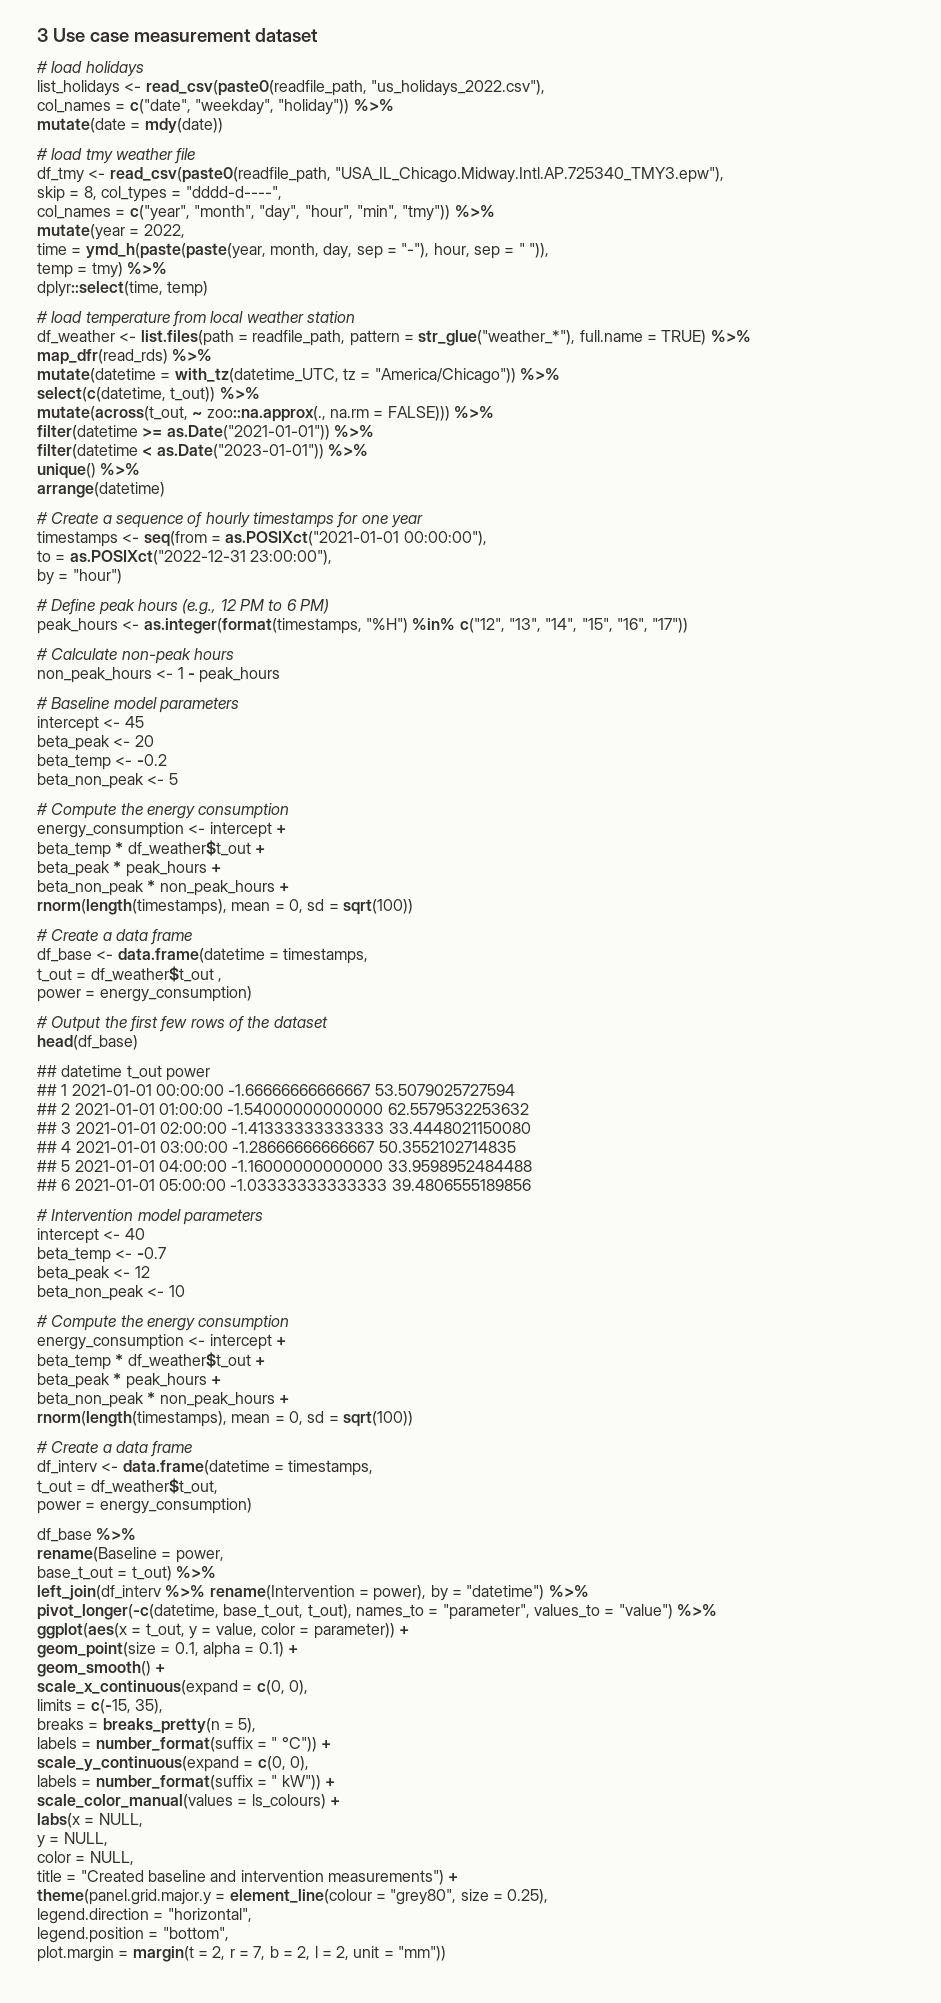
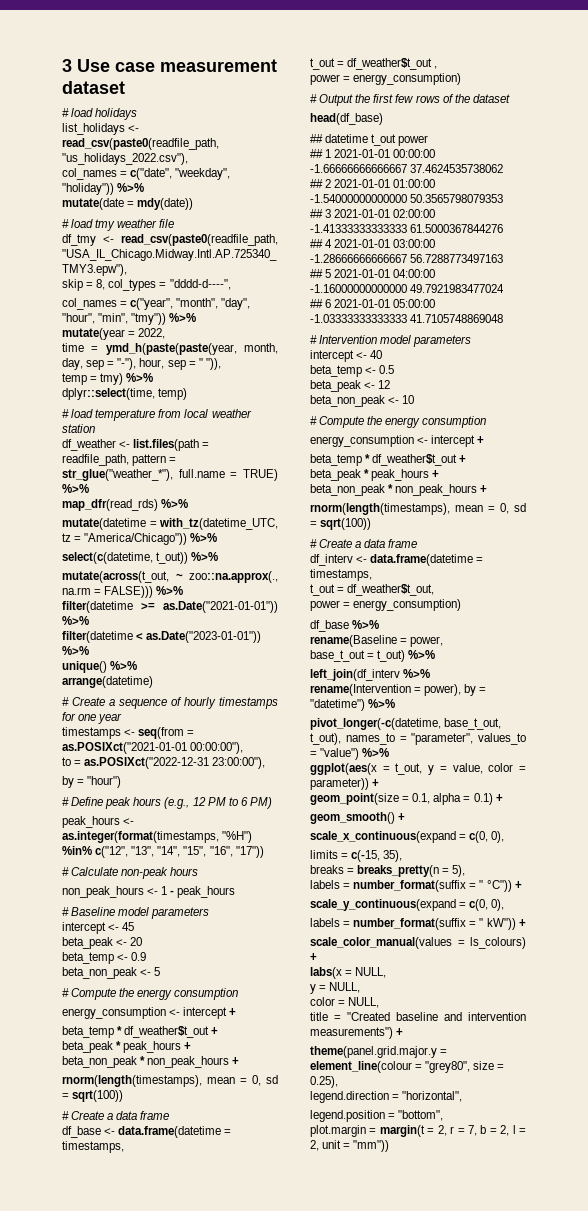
- beta_temp <- -0.2
+ beta_temp <- 0.9
- ## 1 2021-01-01 00:00:00 -1.66666666666667 53.5079025727594
+ ## 1 2021-01-01 00:00:00 -1.66666666666667 37.4624535738062
- ## 2 2021-01-01 01:00:00 -1.54000000000000 62.5579532253632
+ ## 2 2021-01-01 01:00:00 -1.54000000000000 50.3565798079353
- ## 3 2021-01-01 02:00:00 -1.41333333333333 33.4448021150080
+ ## 3 2021-01-01 02:00:00 -1.41333333333333 61.5000367844276
- ## 4 2021-01-01 03:00:00 -1.28666666666667 50.3552102714835
+ ## 4 2021-01-01 03:00:00 -1.28666666666667 56.7288773497163
- ## 5 2021-01-01 04:00:00 -1.16000000000000 33.9598952484488
+ ## 5 2021-01-01 04:00:00 -1.16000000000000 49.7921983477024
- ## 6 2021-01-01 05:00:00 -1.03333333333333 39.4806555189856
+ ## 6 2021-01-01 05:00:00 -1.03333333333333 41.7105748869048
- beta_temp <- -0.7
+ beta_temp <- 0.5

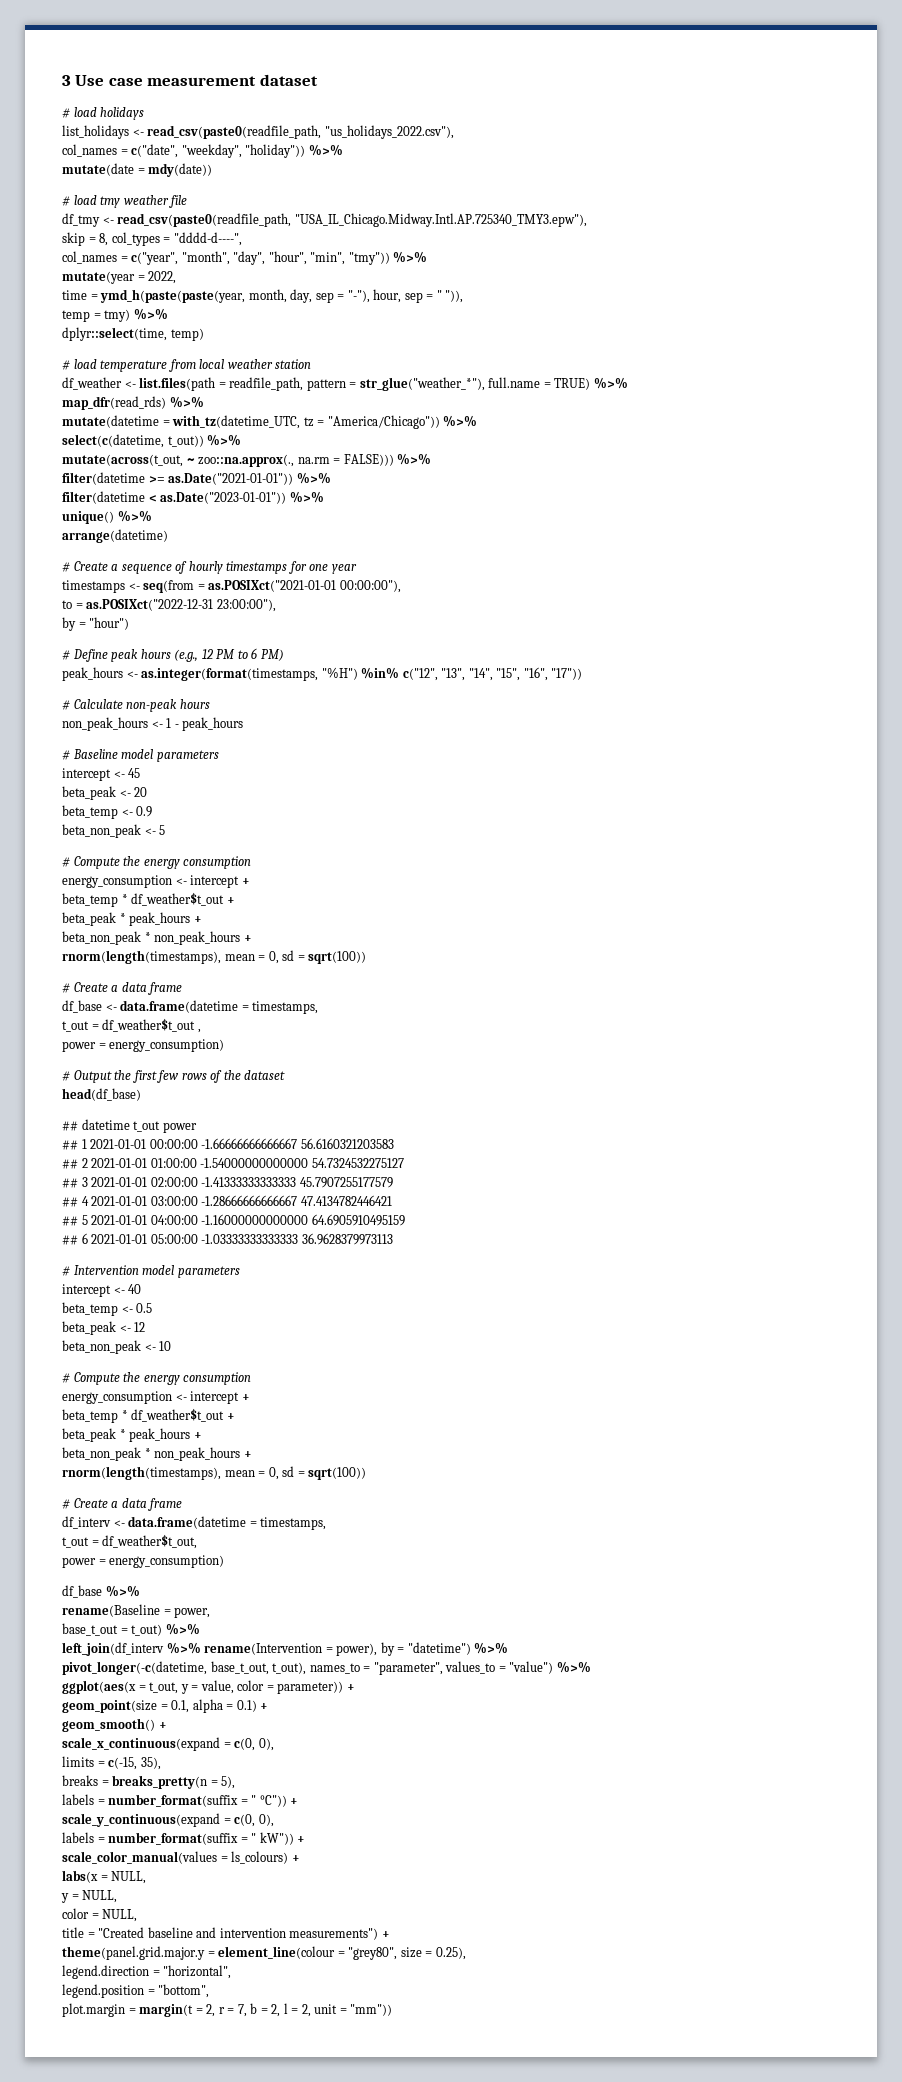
- ## 1 2021-01-01 00:00:00 -1.66666666666667 37.4624535738062
+ ## 1 2021-01-01 00:00:00 -1.66666666666667 56.6160321203583
- ## 2 2021-01-01 01:00:00 -1.54000000000000 50.3565798079353
+ ## 2 2021-01-01 01:00:00 -1.54000000000000 54.7324532275127
- ## 3 2021-01-01 02:00:00 -1.41333333333333 61.5000367844276
+ ## 3 2021-01-01 02:00:00 -1.41333333333333 45.7907255177579
- ## 4 2021-01-01 03:00:00 -1.28666666666667 56.7288773497163
+ ## 4 2021-01-01 03:00:00 -1.28666666666667 47.4134782446421
- ## 5 2021-01-01 04:00:00 -1.16000000000000 49.7921983477024
+ ## 5 2021-01-01 04:00:00 -1.16000000000000 64.6905910495159
- ## 6 2021-01-01 05:00:00 -1.03333333333333 41.7105748869048
+ ## 6 2021-01-01 05:00:00 -1.03333333333333 36.9628379973113

